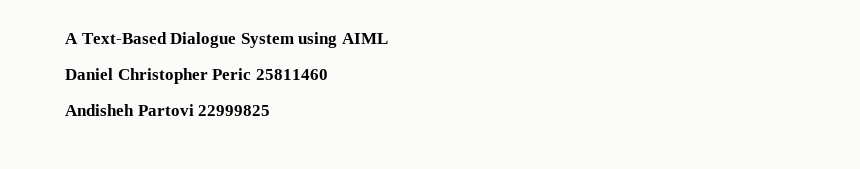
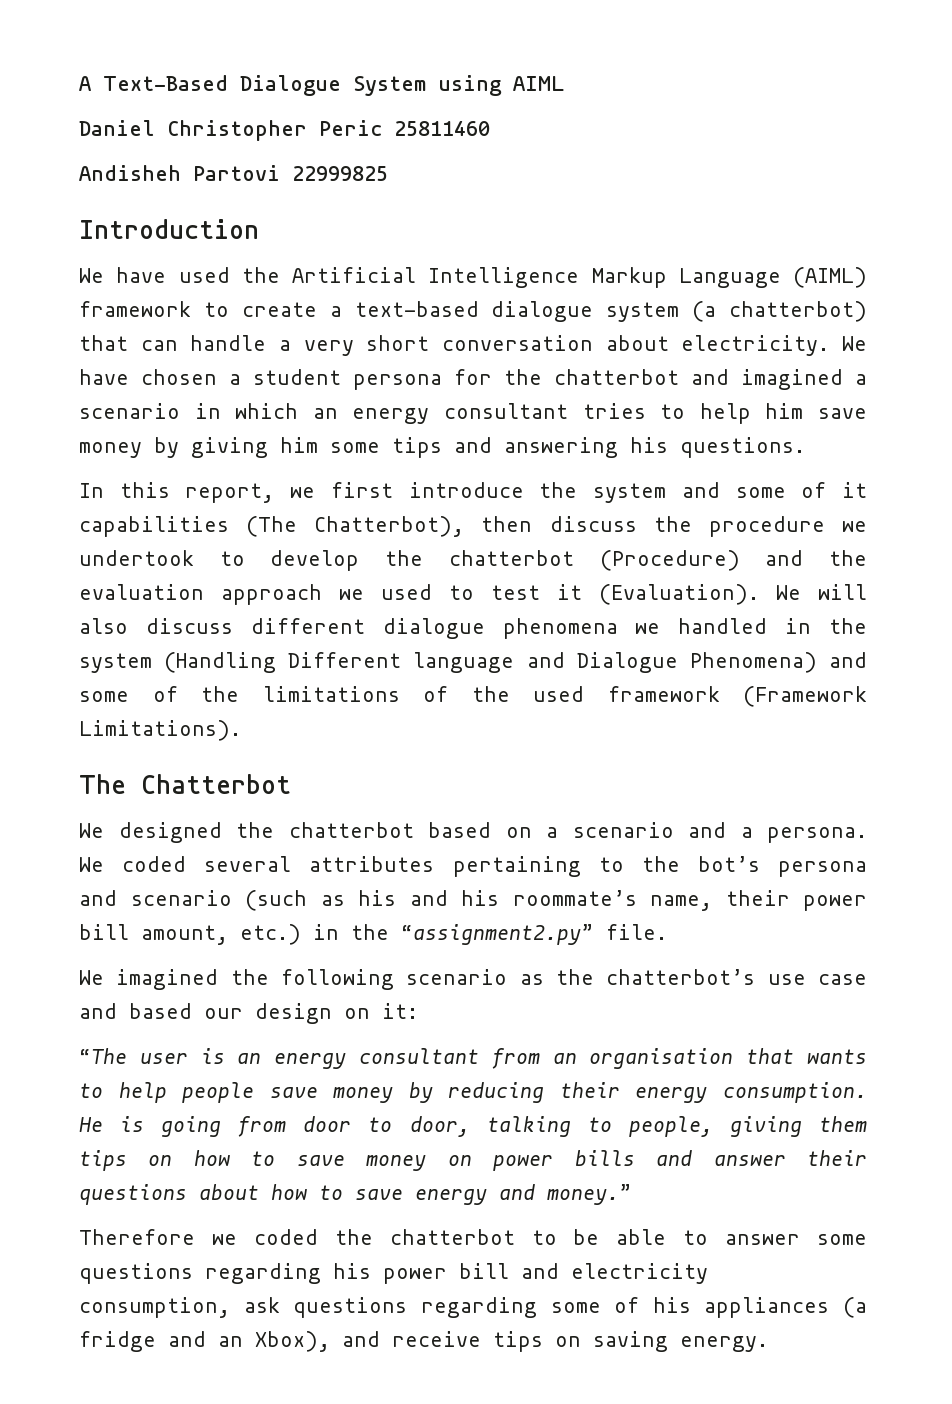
+ Introduction
+ We have used the Artificial Intelligence Markup Language (AIML) framework to create a text-based dialogue system (a chatterbot) that can handle a very short conversation about electricity. We have chosen a student persona for the chatterbot and imagined a scenario in which an energy consultant tries to help him save money by giving him some tips and answering his questions.
+ In this report, we first introduce the system and some of it capabilities (The Chatterbot), then discuss the procedure we undertook to develop the chatterbot (Procedure) and the evaluation approach we used to test it (Evaluation). We will also discuss different dialogue phenomena we handled in the system (Handling Different language and Dialogue Phenomena) and some of the limitations of the used framework (Framework Limitations).
+ The Chatterbot
+ We designed the chatterbot based on a scenario and a persona. We coded several attributes pertaining to the bot’s persona and scenario (such as his and his roommate’s name, their power bill amount, etc.) in the “assignment2.py” file.
+ We imagined the following scenario as the chatterbot’s use case and based our design on it:
+ “The user is an energy consultant from an organisation that wants to help people save money by reducing their energy consumption. He is going from door to door, talking to people, giving them tips on how to save money on power bills and answer their questions about how to save energy and money.”
+ Therefore we coded the chatterbot to be able to answer some questions regarding his power bill and electricity consumption, ask questions regarding some of his appliances (a fridge and an Xbox), and receive tips on saving energy.

